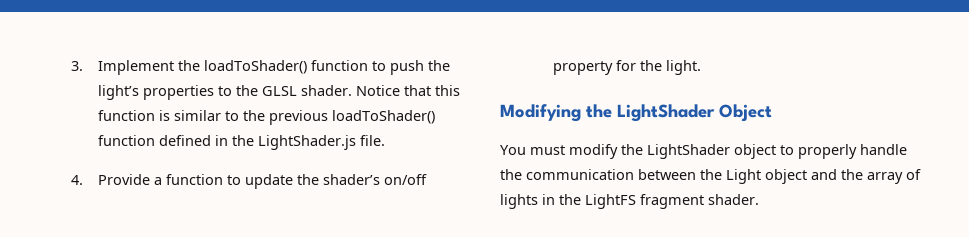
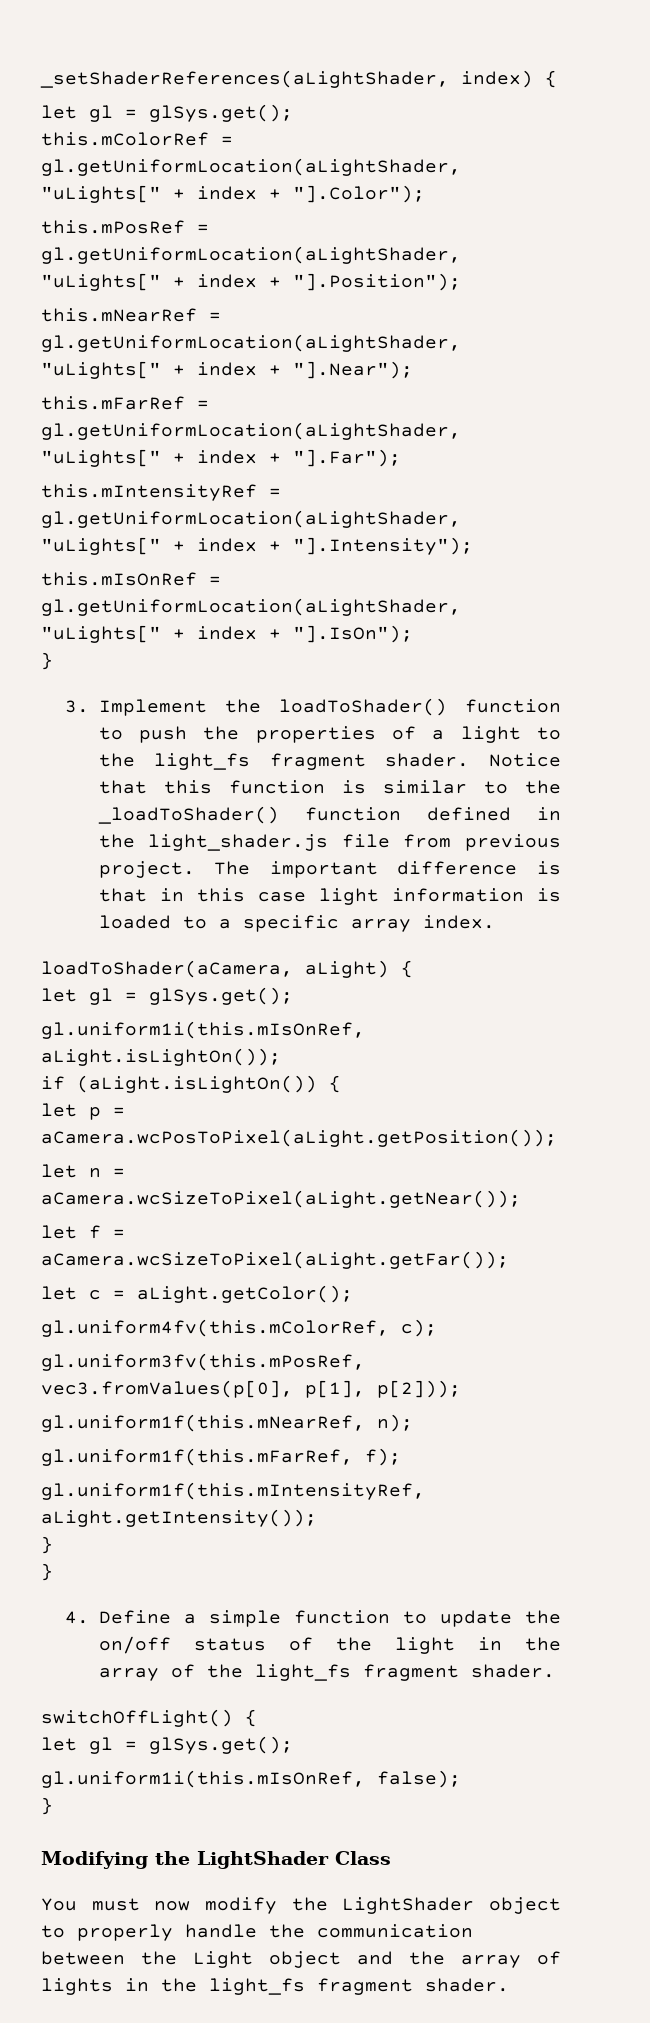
+ _setShaderReferences(aLightShader, index) {
+ let gl = glSys.get();
+ this.mColorRef = gl.getUniformLocation(aLightShader, "uLights[" + index + "].Color");
+ this.mPosRef = gl.getUniformLocation(aLightShader, "uLights[" + index + "].Position");
+ this.mNearRef = gl.getUniformLocation(aLightShader, "uLights[" + index + "].Near");
+ this.mFarRef = gl.getUniformLocation(aLightShader, "uLights[" + index + "].Far");
+ this.mIntensityRef = gl.getUniformLocation(aLightShader, "uLights[" + index + "].Intensity");
+ this.mIsOnRef = gl.getUniformLocation(aLightShader, "uLights[" + index + "].IsOn");
+ }
- 3. Implement the loadToShader() function to push the light’s properties to the GLSL shader.
+ 3. Implement the loadToShader() function to push the properties of a light to the light_fs fragment shader.
- Notice that this function is similar to the previous loadToShader() function defined in the LightShader.js file.
- 4. Provide a function to update the shader’s on/off property for the light.
+ Notice that this function is similar to the _loadToShader() function defined in the light_shader.js file from previous project. The important difference is that in this case light information is loaded to a specific array index.
+ loadToShader(aCamera, aLight) {
+ let gl = glSys.get();
+ gl.uniform1i(this.mIsOnRef, aLight.isLightOn());
+ if (aLight.isLightOn()) {
+ let p = aCamera.wcPosToPixel(aLight.getPosition());
+ let n = aCamera.wcSizeToPixel(aLight.getNear());
+ let f = aCamera.wcSizeToPixel(aLight.getFar());
+ let c = aLight.getColor();
+ gl.uniform4fv(this.mColorRef, c);
+ gl.uniform3fv(this.mPosRef, vec3.fromValues(p[0], p[1], p[2]));
+ gl.uniform1f(this.mNearRef, n);
+ gl.uniform1f(this.mFarRef, f);
+ gl.uniform1f(this.mIntensityRef, aLight.getIntensity());
+ }
+ }
+ 4. Define a simple function to update the on/off status of the light in the array of the light_fs fragment shader.
+ switchOffLight() {
+ let gl = glSys.get();
+ gl.uniform1i(this.mIsOnRef, false);
+ }
- Modifying the LightShader Object
+ Modifying the LightShader Class
- You must modify the LightShader object to properly handle the communication between the Light object and the array of lights in the LightFS fragment shader.
+ You must now modify the LightShader object to properly handle the communication between the Light object and the array of lights in the light_fs fragment shader.

